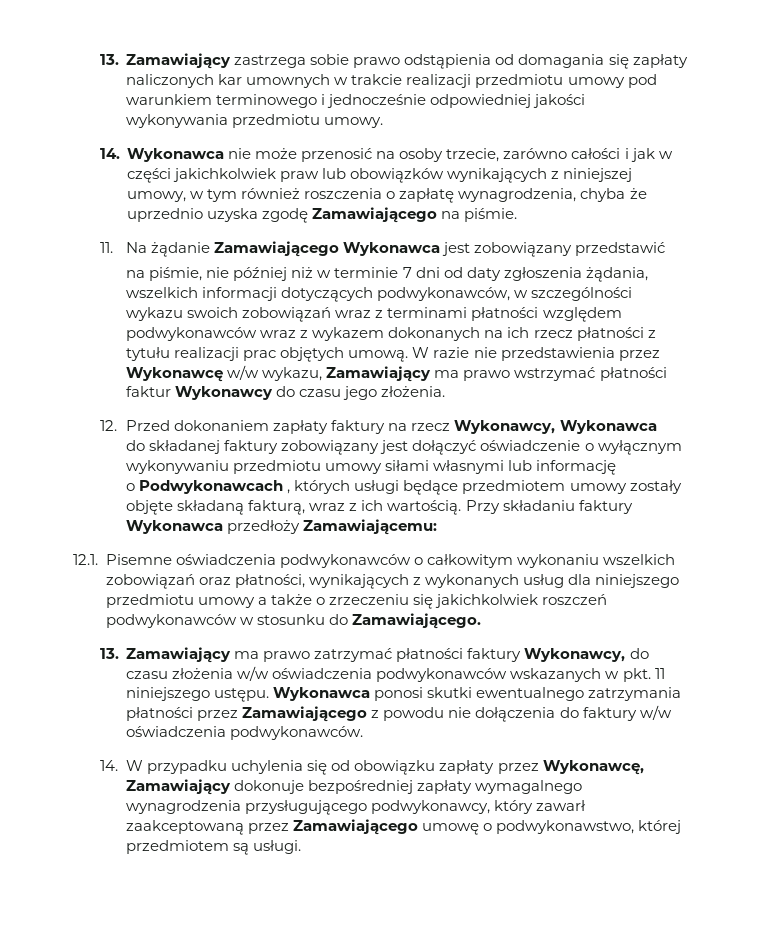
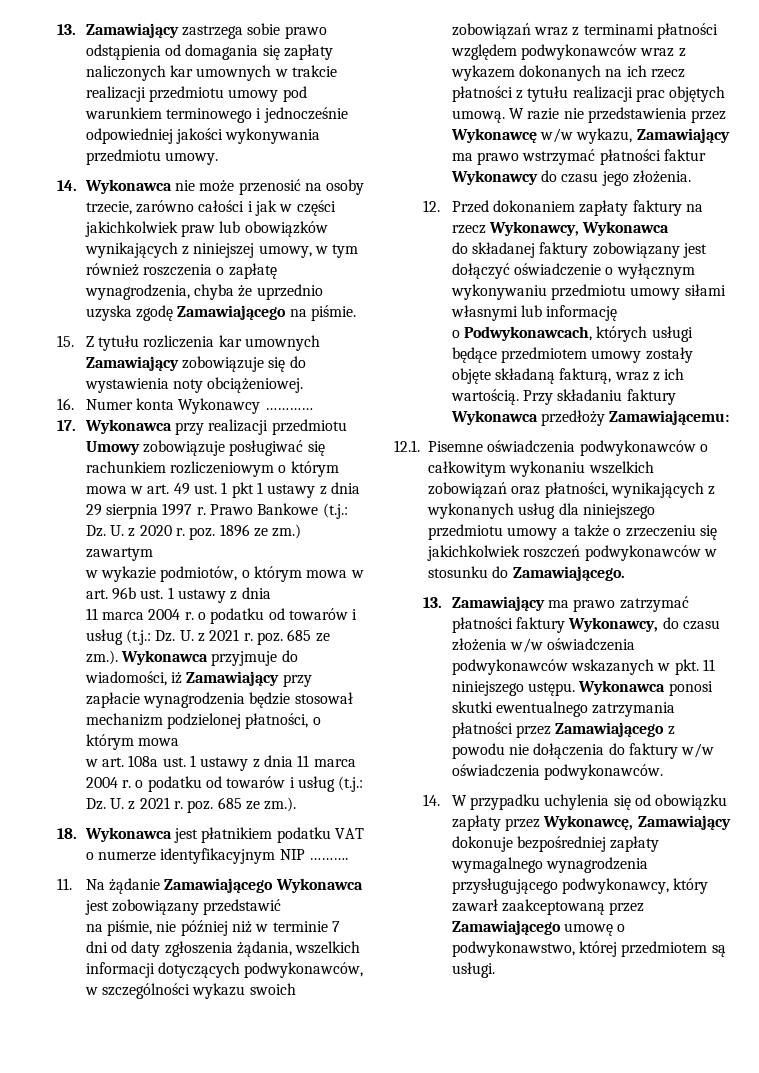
+ 15. Z tytułu rozliczenia kar umownych Zamawiający zobowiązuje się do wystawienia noty obciążeniowej.
+ 16. Numer konta Wykonawcy …………
+ 17. Wykonawca przy realizacji przedmiotu Umowy zobowiązuje posługiwać się rachunkiem rozliczeniowym o którym mowa w art. 49 ust. 1 pkt 1 ustawy z dnia 29 sierpnia 1997 r. Prawo Bankowe (t.j.: Dz. U. z 2020 r. poz. 1896 ze zm.) zawartym
+ w wykazie podmiotów, o którym mowa w art. 96b ust. 1 ustawy z dnia
+ 11 marca 2004 r. o podatku od towarów i usług (t.j.: Dz. U. z 2021 r. poz. 685 ze zm.). Wykonawca przyjmuje do wiadomości, iż Zamawiający przy zapłacie wynagrodzenia będzie stosował mechanizm podzielonej płatności, o którym mowa
+ w art. 108a ust. 1 ustawy z dnia 11 marca 2004 r. o podatku od towarów i usług (t.j.: Dz. U. z 2021 r. poz. 685 ze zm.).
+ 18. Wykonawca jest płatnikiem podatku VAT o numerze identyfikacyjnym NIP ……….
- o Podwykonawcach , których usługi będące przedmiotem umowy zostały objęte składaną fakturą, wraz z ich wartością.
+ o Podwykonawcach, których usługi będące przedmiotem umowy zostały objęte składaną fakturą, wraz z ich wartością.

